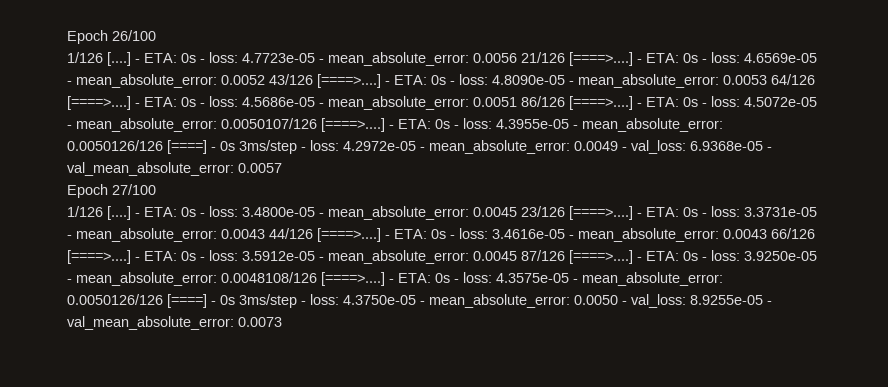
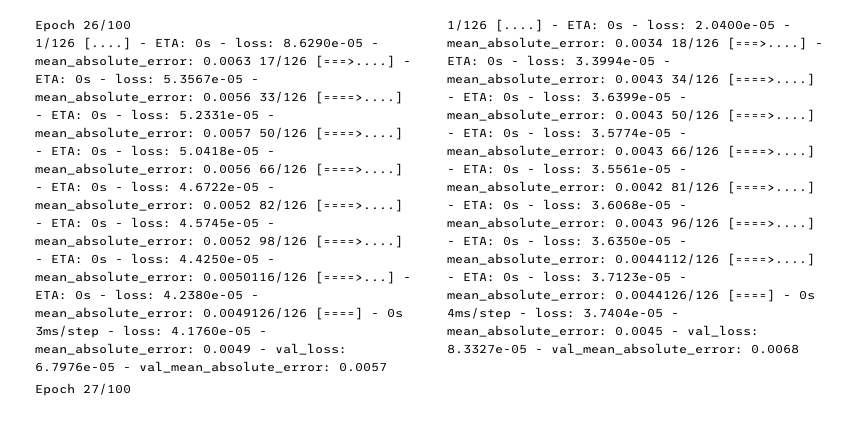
- - ETA: 0s - loss: 4.7723e-05 - mean_absolute_error: 0.0056 21/126 [====>....] - ETA: 0s - loss: 4.6569e-05 - mean_absolute_error: 0.0052 43/126 [====>....] - ETA: 0s - loss: 4.8090e-05 - mean_absolute_error: 0.0053 64/126 [====>....] - ETA: 0s - loss: 4.5686e-05 - mean_absolute_error: 0.0051 86/126 [====>....] - ETA: 0s - loss: 4.5072e-05 - mean_absolute_error: 0.0050107/126 [====>....] - ETA: 0s - loss: 4.3955e-05 - mean_absolute_error: 0.0050126/126 [====] - 0s 3ms/step - loss: 4.2972e-05 - mean_absolute_error: 0.0049 - val_loss: 6.9368e-05 - val_mean_absolute_error: 0.0057
+ - ETA: 0s - loss: 8.6290e-05 - mean_absolute_error: 0.0063 17/126 [===>....] - ETA: 0s - loss: 5.3567e-05 - mean_absolute_error: 0.0056 33/126 [====>....] - ETA: 0s - loss: 5.2331e-05 - mean_absolute_error: 0.0057 50/126 [====>....] - ETA: 0s - loss: 5.0418e-05 - mean_absolute_error: 0.0056 66/126 [====>....] - ETA: 0s - loss: 4.6722e-05 - mean_absolute_error: 0.0052 82/126 [====>....] - ETA: 0s - loss: 4.5745e-05 - mean_absolute_error: 0.0052 98/126 [====>....] - ETA: 0s - loss: 4.4250e-05 - mean_absolute_error: 0.0050116/126 [====>...] - ETA: 0s - loss: 4.2380e-05 - mean_absolute_error: 0.0049126/126 [====] - 0s 3ms/step - loss: 4.1760e-05 - mean_absolute_error: 0.0049 - val_loss: 6.7976e-05 - val_mean_absolute_error: 0.0057
- - ETA: 0s - loss: 3.4800e-05 - mean_absolute_error: 0.0045 23/126 [====>....] - ETA: 0s - loss: 3.3731e-05 - mean_absolute_error: 0.0043 44/126 [====>....] - ETA: 0s - loss: 3.4616e-05 - mean_absolute_error: 0.0043 66/126 [====>....]
+ - ETA: 0s - loss: 2.0400e-05 - mean_absolute_error: 0.0034 18/126 [===>....] - ETA: 0s - loss: 3.3994e-05 - mean_absolute_error: 0.0043 34/126 [====>....] - ETA: 0s - loss: 3.6399e-05 - mean_absolute_error: 0.0043 50/126 [====>....] - ETA: 0s - loss: 3.5774e-05 - mean_absolute_error: 0.0043 66/126 [====>....]
- - ETA: 0s - loss: 3.5912e-05 - mean_absolute_error: 0.0045 87/126 [====>....] - ETA: 0s - loss: 3.9250e-05 - mean_absolute_error: 0.0048108/126 [====>....] - ETA: 0s - loss: 4.3575e-05 - mean_absolute_error: 0.0050126/126 [====] - 0s 3ms/step - loss: 4.3750e-05 - mean_absolute_error: 0.0050 - val_loss: 8.9255e-05 - val_mean_absolute_error: 0.0073
+ - ETA: 0s - loss: 3.5561e-05 - mean_absolute_error: 0.0042 81/126 [====>....] - ETA: 0s - loss: 3.6068e-05 - mean_absolute_error: 0.0043 96/126 [====>....] - ETA: 0s - loss: 3.6350e-05 - mean_absolute_error: 0.0044112/126 [====>....] - ETA: 0s - loss: 3.7123e-05 - mean_absolute_error: 0.0044126/126 [====] - 0s 4ms/step - loss: 3.7404e-05 - mean_absolute_error: 0.0045 - val_loss: 8.3327e-05 - val_mean_absolute_error: 0.0068

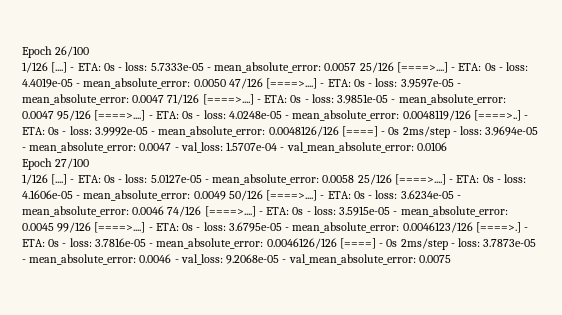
- - ETA: 0s - loss: 8.6290e-05 - mean_absolute_error: 0.0063 17/126 [===>....] - ETA: 0s - loss: 5.3567e-05 - mean_absolute_error: 0.0056 33/126 [====>....] - ETA: 0s - loss: 5.2331e-05 - mean_absolute_error: 0.0057 50/126 [====>....] - ETA: 0s - loss: 5.0418e-05 - mean_absolute_error: 0.0056 66/126 [====>....] - ETA: 0s - loss: 4.6722e-05 - mean_absolute_error: 0.0052 82/126 [====>....] - ETA: 0s - loss: 4.5745e-05 - mean_absolute_error: 0.0052 98/126 [====>....] - ETA: 0s - loss: 4.4250e-05 - mean_absolute_error: 0.0050116/126 [====>...] - ETA: 0s - loss: 4.2380e-05 - mean_absolute_error: 0.0049126/126 [====] - 0s 3ms/step - loss: 4.1760e-05 - mean_absolute_error: 0.0049 - val_loss: 6.7976e-05 - val_mean_absolute_error: 0.0057
+ - ETA: 0s - loss: 5.7333e-05 - mean_absolute_error: 0.0057 25/126 [====>....] - ETA: 0s - loss: 4.4019e-05 - mean_absolute_error: 0.0050 47/126 [====>....] - ETA: 0s - loss: 3.9597e-05 - mean_absolute_error: 0.0047 71/126 [====>....] - ETA: 0s - loss: 3.9851e-05 - mean_absolute_error: 0.0047 95/126 [====>....] - ETA: 0s - loss: 4.0248e-05 - mean_absolute_error: 0.0048119/126 [====>..] - ETA: 0s - loss: 3.9992e-05 - mean_absolute_error: 0.0048126/126 [====] - 0s 2ms/step - loss: 3.9694e-05 - mean_absolute_error: 0.0047 - val_loss: 1.5707e-04 - val_mean_absolute_error: 0.0106
- - ETA: 0s - loss: 2.0400e-05 - mean_absolute_error: 0.0034 18/126 [===>....] - ETA: 0s - loss: 3.3994e-05 - mean_absolute_error: 0.0043 34/126 [====>....] - ETA: 0s - loss: 3.6399e-05 - mean_absolute_error: 0.0043 50/126 [====>....] - ETA: 0s - loss: 3.5774e-05 - mean_absolute_error: 0.0043 66/126 [====>....] - ETA: 0s - loss: 3.5561e-05 - mean_absolute_error: 0.0042 81/126 [====>....] - ETA: 0s - loss: 3.6068e-05 - mean_absolute_error: 0.0043 96/126 [====>....] - ETA: 0s - loss: 3.6350e-05 - mean_absolute_error: 0.0044112/126 [====>....] - ETA: 0s - loss: 3.7123e-05 - mean_absolute_error: 0.0044126/126 [====] - 0s 4ms/step - loss: 3.7404e-05 - mean_absolute_error: 0.0045 - val_loss: 8.3327e-05 - val_mean_absolute_error: 0.0068
+ - ETA: 0s - loss: 5.0127e-05 - mean_absolute_error: 0.0058 25/126 [====>....] - ETA: 0s - loss: 4.1606e-05 - mean_absolute_error: 0.0049 50/126 [====>....] - ETA: 0s - loss: 3.6234e-05 - mean_absolute_error: 0.0046 74/126 [====>....] - ETA: 0s - loss: 3.5915e-05 - mean_absolute_error: 0.0045 99/126 [====>....] - ETA: 0s - loss: 3.6795e-05 - mean_absolute_error: 0.0046123/126 [====>.] - ETA: 0s - loss: 3.7816e-05 - mean_absolute_error: 0.0046126/126 [====] - 0s 2ms/step - loss: 3.7873e-05 - mean_absolute_error: 0.0046 - val_loss: 9.2068e-05 - val_mean_absolute_error: 0.0075

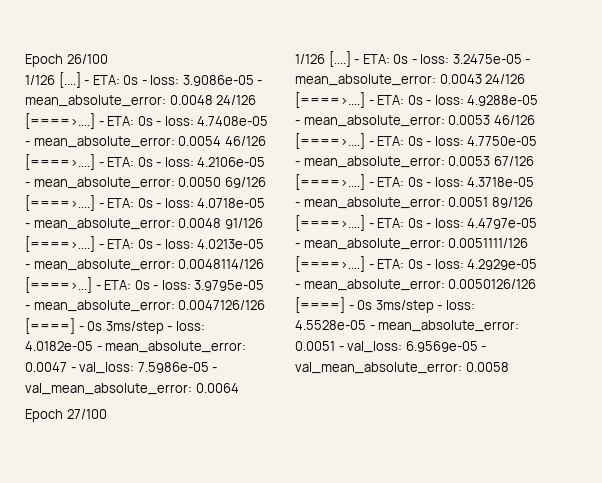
- - ETA: 0s - loss: 5.7333e-05 - mean_absolute_error: 0.0057 25/126 [====>....] - ETA: 0s - loss: 4.4019e-05 - mean_absolute_error: 0.0050 47/126 [====>....] - ETA: 0s - loss: 3.9597e-05 - mean_absolute_error: 0.0047 71/126 [====>....] - ETA: 0s - loss: 3.9851e-05 - mean_absolute_error: 0.0047 95/126 [====>....] - ETA: 0s - loss: 4.0248e-05 - mean_absolute_error: 0.0048119/126 [====>..] - ETA: 0s - loss: 3.9992e-05 - mean_absolute_error: 0.0048126/126 [====] - 0s 2ms/step - loss: 3.9694e-05 - mean_absolute_error: 0.0047 - val_loss: 1.5707e-04 - val_mean_absolute_error: 0.0106
+ - ETA: 0s - loss: 3.9086e-05 - mean_absolute_error: 0.0048 24/126 [====>....] - ETA: 0s - loss: 4.7408e-05 - mean_absolute_error: 0.0054 46/126 [====>....] - ETA: 0s - loss: 4.2106e-05 - mean_absolute_error: 0.0050 69/126 [====>....] - ETA: 0s - loss: 4.0718e-05 - mean_absolute_error: 0.0048 91/126 [====>....] - ETA: 0s - loss: 4.0213e-05 - mean_absolute_error: 0.0048114/126 [====>...] - ETA: 0s - loss: 3.9795e-05 - mean_absolute_error: 0.0047126/126 [====] - 0s 3ms/step - loss: 4.0182e-05 - mean_absolute_error: 0.0047 - val_loss: 7.5986e-05 - val_mean_absolute_error: 0.0064
- - ETA: 0s - loss: 5.0127e-05 - mean_absolute_error: 0.0058 25/126 [====>....] - ETA: 0s - loss: 4.1606e-05 - mean_absolute_error: 0.0049 50/126 [====>....] - ETA: 0s - loss: 3.6234e-05 - mean_absolute_error: 0.0046 74/126 [====>....] - ETA: 0s - loss: 3.5915e-05 - mean_absolute_error: 0.0045 99/126 [====>....] - ETA: 0s - loss: 3.6795e-05 - mean_absolute_error: 0.0046123/126 [====>.] - ETA: 0s - loss: 3.7816e-05 - mean_absolute_error: 0.0046126/126 [====] - 0s 2ms/step - loss: 3.7873e-05 - mean_absolute_error: 0.0046 - val_loss: 9.2068e-05 - val_mean_absolute_error: 0.0075
+ - ETA: 0s - loss: 3.2475e-05 - mean_absolute_error: 0.0043 24/126 [====>....] - ETA: 0s - loss: 4.9288e-05 - mean_absolute_error: 0.0053 46/126 [====>....] - ETA: 0s - loss: 4.7750e-05 - mean_absolute_error: 0.0053 67/126 [====>....] - ETA: 0s - loss: 4.3718e-05 - mean_absolute_error: 0.0051 89/126 [====>....] - ETA: 0s - loss: 4.4797e-05 - mean_absolute_error: 0.0051111/126 [====>....] - ETA: 0s - loss: 4.2929e-05 - mean_absolute_error: 0.0050126/126 [====] - 0s 3ms/step - loss: 4.5528e-05 - mean_absolute_error: 0.0051 - val_loss: 6.9569e-05 - val_mean_absolute_error: 0.0058

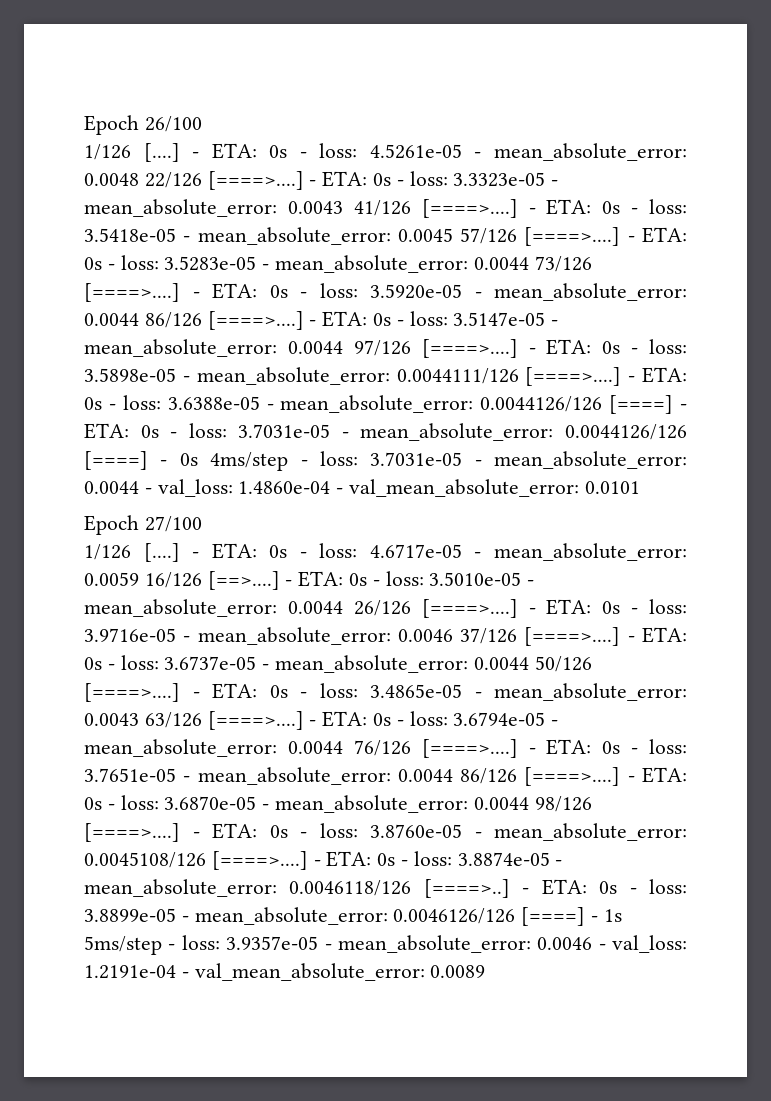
- - ETA: 0s - loss: 3.9086e-05 - mean_absolute_error: 0.0048 24/126 [====>....] - ETA: 0s - loss: 4.7408e-05 - mean_absolute_error: 0.0054 46/126 [====>....] - ETA: 0s - loss: 4.2106e-05 - mean_absolute_error: 0.0050 69/126 [====>....] - ETA: 0s - loss: 4.0718e-05 - mean_absolute_error: 0.0048 91/126 [====>....] - ETA: 0s - loss: 4.0213e-05 - mean_absolute_error: 0.0048114/126 [====>...] - ETA: 0s - loss: 3.9795e-05 - mean_absolute_error: 0.0047126/126 [====] - 0s 3ms/step - loss: 4.0182e-05 - mean_absolute_error: 0.0047 - val_loss: 7.5986e-05 - val_mean_absolute_error: 0.0064
+ - ETA: 0s - loss: 4.5261e-05 - mean_absolute_error: 0.0048 22/126 [====>....] - ETA: 0s - loss: 3.3323e-05 - mean_absolute_error: 0.0043 41/126 [====>....] - ETA: 0s - loss: 3.5418e-05 - mean_absolute_error: 0.0045 57/126 [====>....] - ETA: 0s - loss: 3.5283e-05 - mean_absolute_error: 0.0044 73/126 [====>....] - ETA: 0s - loss: 3.5920e-05 - mean_absolute_error: 0.0044 86/126 [====>....] - ETA: 0s - loss: 3.5147e-05 - mean_absolute_error: 0.0044 97/126 [====>....] - ETA: 0s - loss: 3.5898e-05 - mean_absolute_error: 0.0044111/126 [====>....] - ETA: 0s - loss: 3.6388e-05 - mean_absolute_error: 0.0044126/126 [====] - ETA: 0s - loss: 3.7031e-05 - mean_absolute_error: 0.0044126/126 [====] - 0s 4ms/step - loss: 3.7031e-05 - mean_absolute_error: 0.0044 - val_loss: 1.4860e-04 - val_mean_absolute_error: 0.0101
- - ETA: 0s - loss: 3.2475e-05 - mean_absolute_error: 0.0043 24/126 [====>....] - ETA: 0s - loss: 4.9288e-05 - mean_absolute_error: 0.0053 46/126 [====>....] - ETA: 0s - loss: 4.7750e-05 - mean_absolute_error: 0.0053 67/126 [====>....] - ETA: 0s - loss: 4.3718e-05 - mean_absolute_error: 0.0051 89/126 [====>....] - ETA: 0s - loss: 4.4797e-05 - mean_absolute_error: 0.0051111/126 [====>....] - ETA: 0s - loss: 4.2929e-05 - mean_absolute_error: 0.0050126/126 [====] - 0s 3ms/step - loss: 4.5528e-05 - mean_absolute_error: 0.0051 - val_loss: 6.9569e-05 - val_mean_absolute_error: 0.0058
+ - ETA: 0s - loss: 4.6717e-05 - mean_absolute_error: 0.0059 16/126 [==>....] - ETA: 0s - loss: 3.5010e-05 - mean_absolute_error: 0.0044 26/126 [====>....] - ETA: 0s - loss: 3.9716e-05 - mean_absolute_error: 0.0046 37/126 [====>....] - ETA: 0s - loss: 3.6737e-05 - mean_absolute_error: 0.0044 50/126 [====>....] - ETA: 0s - loss: 3.4865e-05 - mean_absolute_error: 0.0043 63/126 [====>....] - ETA: 0s - loss: 3.6794e-05 - mean_absolute_error: 0.0044 76/126 [====>....] - ETA: 0s - loss: 3.7651e-05 - mean_absolute_error: 0.0044 86/126 [====>....] - ETA: 0s - loss: 3.6870e-05 - mean_absolute_error: 0.0044 98/126 [====>....] - ETA: 0s - loss: 3.8760e-05 - mean_absolute_error: 0.0045108/126 [====>....] - ETA: 0s - loss: 3.8874e-05 - mean_absolute_error: 0.0046118/126 [====>..] - ETA: 0s - loss: 3.8899e-05 - mean_absolute_error: 0.0046126/126 [====] - 1s 5ms/step - loss: 3.9357e-05 - mean_absolute_error: 0.0046 - val_loss: 1.2191e-04 - val_mean_absolute_error: 0.0089

